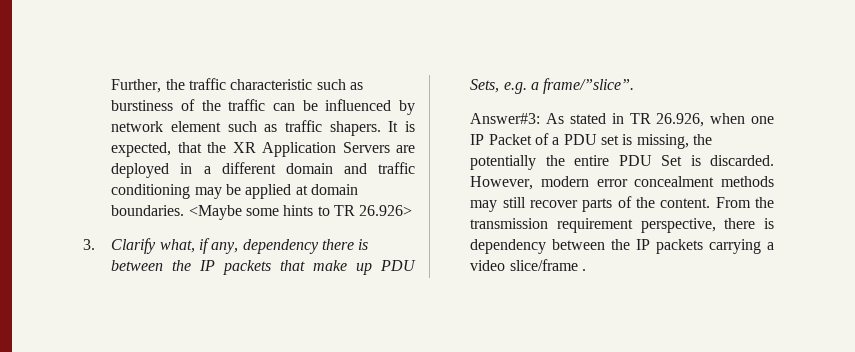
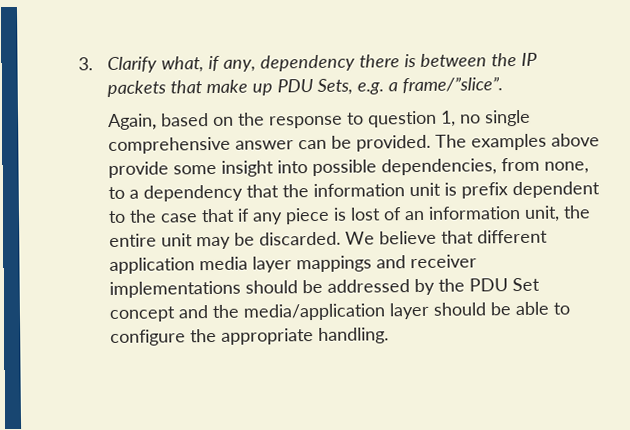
- Further, the traffic characteristic such as burstiness of the traffic can be influenced by network element such as traffic shapers. It is expected, that the XR Application Servers are deployed in a different domain and traffic conditioning may be applied at domain boundaries. <Maybe some hints to TR 26.926>
- Answer#3: As stated in TR 26.926, when one IP Packet of a PDU set is missing, the potentially the entire PDU Set is discarded. However, modern error concealment methods may still recover parts of the content. From the transmission requirement perspective, there is dependency between the IP packets carrying a video slice/frame .
+ Again, based on the response to question 1, no single comprehensive answer can be provided. The examples above provide some insight into possible dependencies, from none, to a dependency that the information unit is prefix dependent to the case that if any piece is lost of an information unit, the entire unit may be discarded. We believe that different application media layer mappings and receiver implementations should be addressed by the PDU Set concept and the media/application layer should be able to configure the appropriate handling.

